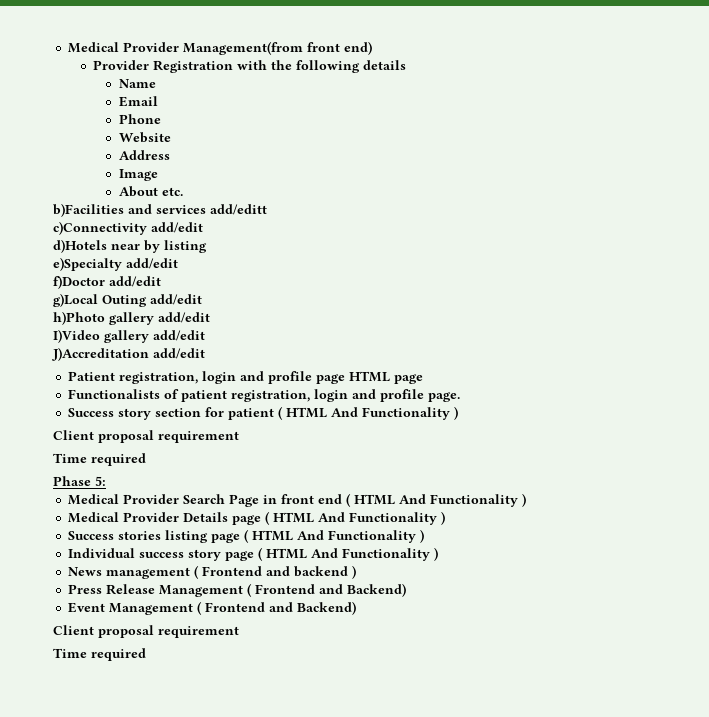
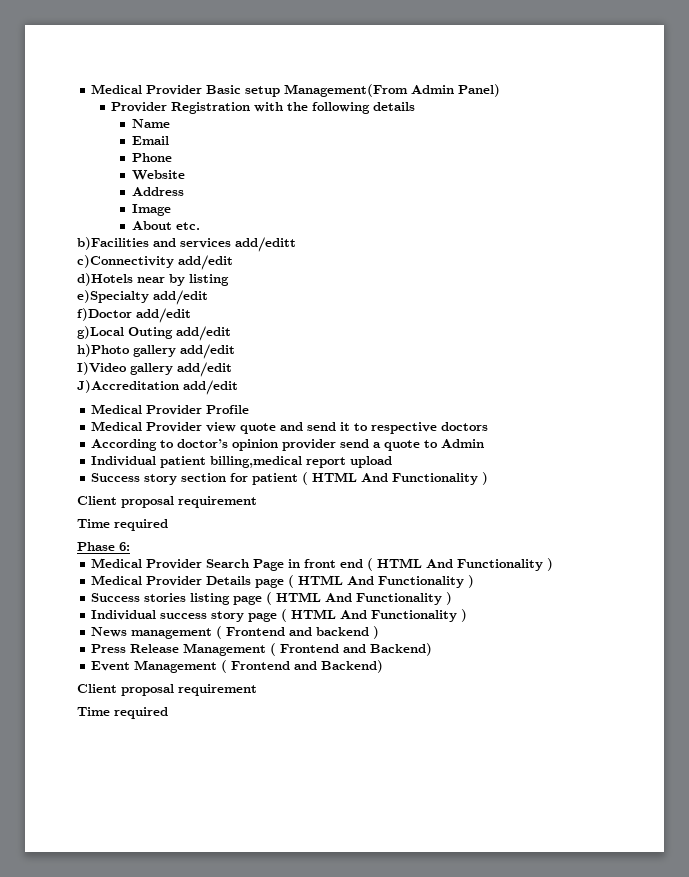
- Medical Provider Management(from front end)
+ Medical Provider Basic setup Management(From Admin Panel)
- Patient registration, login and profile page HTML page
- Functionalists of patient registration, login and profile page.
+ Medical Provider Profile
+ Medical Provider view quote and send it to respective doctors
+ According to doctor’s opinion provider send a quote to Admin
+ Individual patient billing,medical report upload
- Phase 5:
+ Phase 6:

